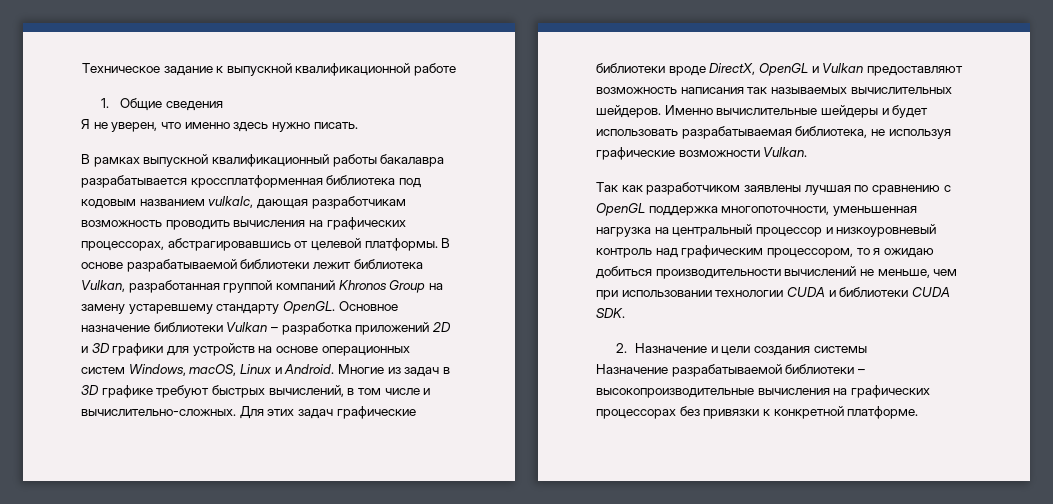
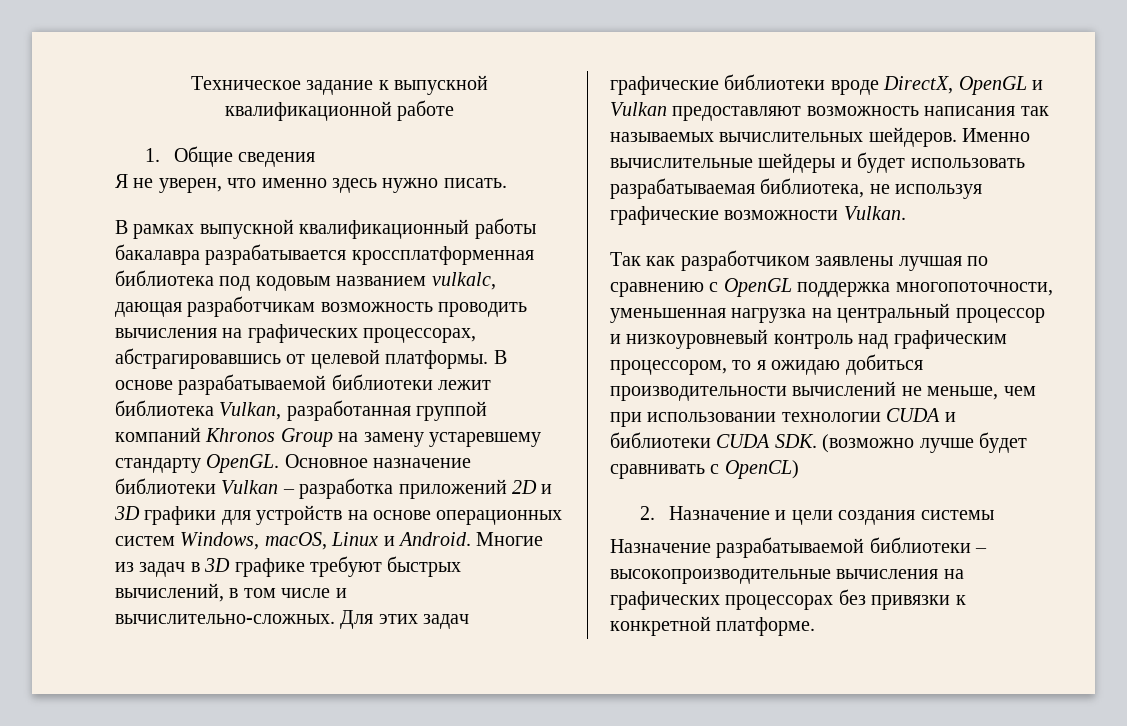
- Так как разработчиком заявлены лучшая по сравнению с OpenGL поддержка многопоточности, уменьшенная нагрузка на центральный процессор и низкоуровневый контроль над графическим процессором, то я ожидаю добиться производительности вычислений не меньше, чем при использовании технологии CUDA и библиотеки CUDA SDK.
+ Так как разработчиком заявлены лучшая по сравнению с OpenGL поддержка многопоточности, уменьшенная нагрузка на центральный процессор и низкоуровневый контроль над графическим процессором, то я ожидаю добиться производительности вычислений не меньше, чем при использовании технологии CUDA и библиотеки CUDA SDK. (возможно лучше будет сравнивать с OpenCL)

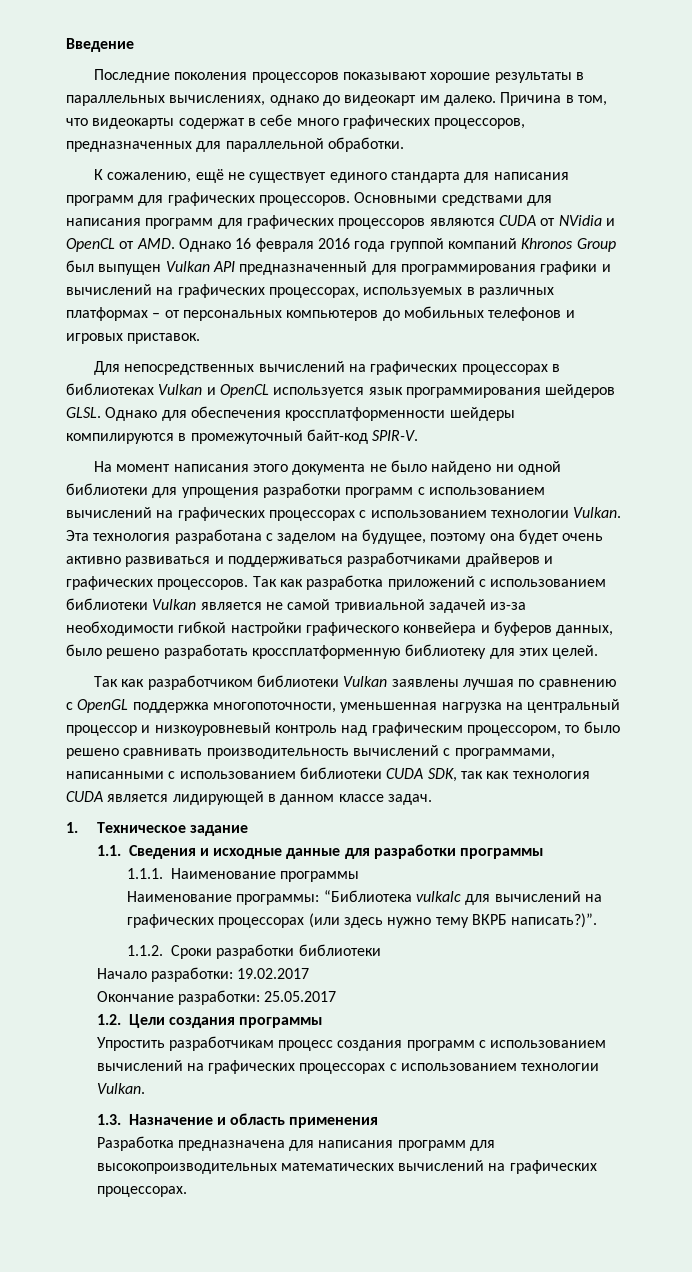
- Техническое задание к выпускной квалификационной работе
- 1. Общие сведения
- Я не уверен, что именно здесь нужно писать.
- В рамках выпускной квалификационный работы бакалавра разрабатывается кроссплатформенная библиотека под кодовым названием vulkalc, дающая разработчикам возможность проводить вычисления на графических процессорах, абстрагировавшись от целевой платформы. В основе разрабатываемой библиотеки лежит библиотека Vulkan, разработанная группой компаний Khronos Group на замену устаревшему стандарту OpenGL. Основное назначение библиотеки Vulkan – разработка приложений 2D и 3D графики для устройств на основе операционных систем Windows, macOS, Linux и Android. Многие из задач в 3D графике требуют быстрых вычислений, в том числе и вычислительно-сложных. Для этих задач графические библиотеки вроде DirectX, OpenGL и Vulkan предоставляют возможность написания так называемых вычислительных шейдеров. Именно вычислительные шейдеры и будет использовать разрабатываемая библиотека, не используя графические возможности Vulkan.
+ Введение
+ Последние поколения процессоров показывают хорошие результаты в параллельных вычислениях, однако до видеокарт им далеко. Причина в том, что видеокарты содержат в себе много графических процессоров, предназначенных для параллельной обработки.
+ К сожалению, ещё не существует единого стандарта для написания программ для графических процессоров. Основными средствами для написания программ для графических процессоров являются CUDA от NVidia и OpenCL от AMD. Однако 16 февраля 2016 года группой компаний Khronos Group был выпущен Vulkan API предназначенный для программирования графики и вычислений на графических процессорах, используемых в различных платформах – от персональных компьютеров до мобильных телефонов и игровых приставок.
+ Для непосредственных вычислений на графических процессорах в библиотеках Vulkan и OpenCL используется язык программирования шейдеров GLSL. Однако для обеспечения кроссплатформенности шейдеры компилируются в промежуточный байт-код SPIR-V.
+ На момент написания этого документа не было найдено ни одной библиотеки для упрощения разработки программ с использованием вычислений на графических процессорах с использованием технологии Vulkan. Эта технология разработана с заделом на будущее, поэтому она будет очень активно развиваться и поддерживаться разработчиками драйверов и графических процессоров. Так как разработка приложений с использованием библиотеки Vulkan является не самой тривиальной задачей из-за необходимости гибкой настройки графического конвейера и буферов данных, было решено разработать кроссплатформенную библиотеку для этих целей.
- Так как разработчиком заявлены лучшая по сравнению с OpenGL поддержка многопоточности, уменьшенная нагрузка на центральный процессор и низкоуровневый контроль над графическим процессором, то я ожидаю добиться производительности вычислений не меньше, чем при использовании технологии CUDA и библиотеки CUDA SDK. (возможно лучше будет сравнивать с OpenCL)
- 2. Назначение и цели создания системы
- Назначение разрабатываемой библиотеки – высокопроизводительные вычисления на графических процессорах без привязки к конкретной платформе.
+ Так как разработчиком библиотеки Vulkan заявлены лучшая по сравнению с OpenGL поддержка многопоточности, уменьшенная нагрузка на центральный процессор и низкоуровневый контроль над графическим процессором, то было решено сравнивать производительность вычислений с программами, написанными с использованием библиотеки CUDA SDK, так как технология CUDA является лидирующей в данном классе задач.
+ 1. Техническое задание
+ 1.1. Сведения и исходные данные для разработки программы
+ 1.1.1. Наименование программы
+ Наименование программы: “Библиотека vulkalc для вычислений на графических процессорах (или здесь нужно тему ВКРБ написать?)”.
+ 1.1.2. Сроки разработки библиотеки
+ Начало разработки: 19.02.2017
+ Окончание разработки: 25.05.2017
+ 1.2. Цели создания программы
+ Упростить разработчикам процесс создания программ с использованием вычислений на графических процессорах с использованием технологии Vulkan.
+ 1.3. Назначение и область применения
+ Разработка предназначена для написания программ для высокопроизводительных математических вычислений на графических процессорах.

